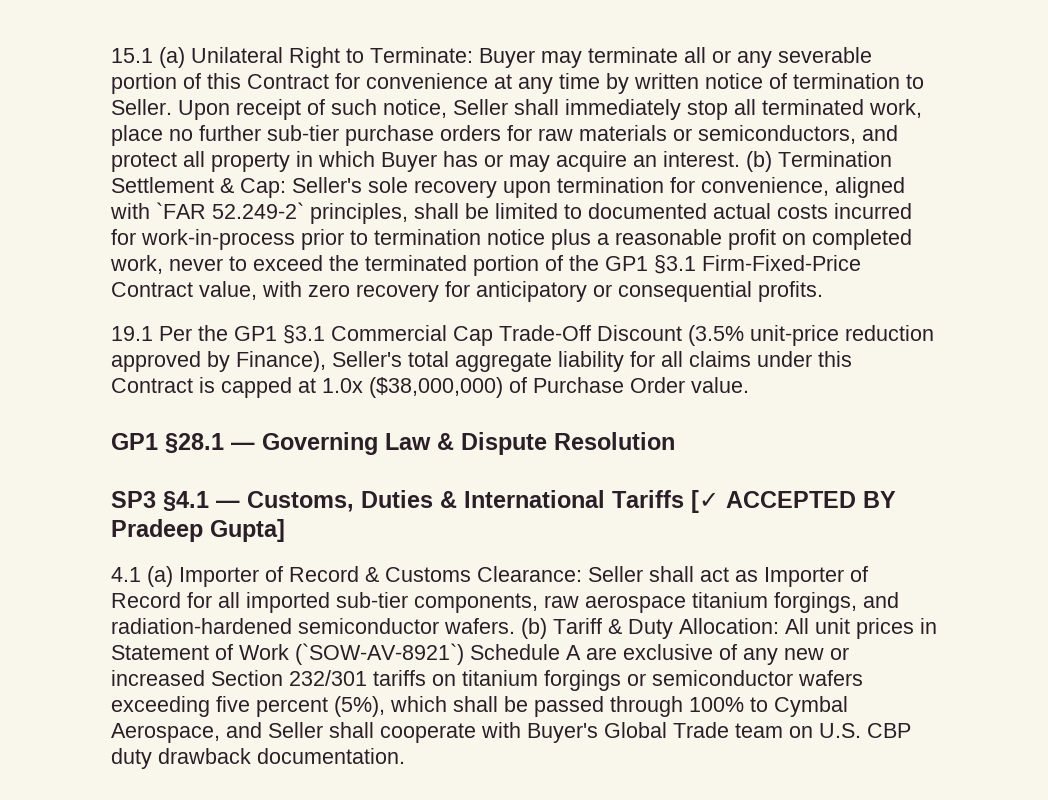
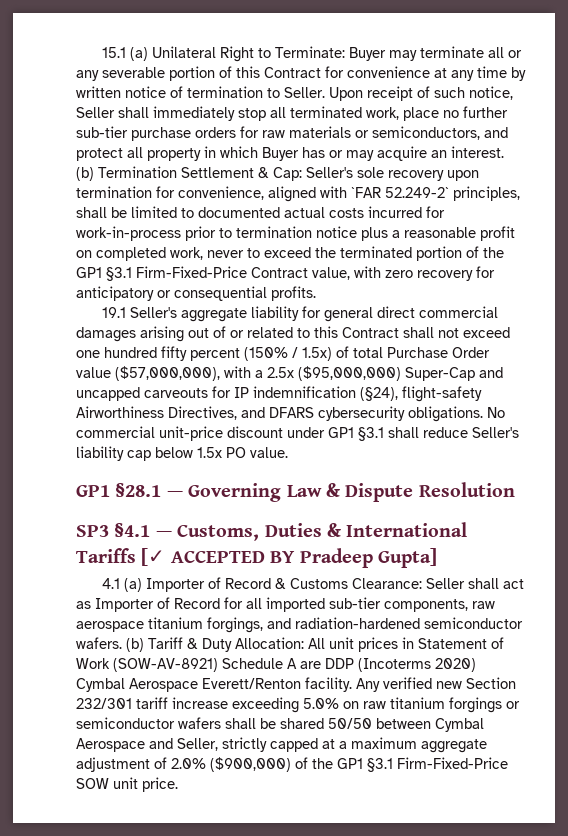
- 19.1 Per the GP1 §3.1 Commercial Cap Trade-Off Discount (3.5% unit-price reduction approved by Finance), Seller's total aggregate liability for all claims under this Contract is capped at 1.0x ($38,000,000) of Purchase Order value.
+ 19.1 Seller's aggregate liability for general direct commercial damages arising out of or related to this Contract shall not exceed one hundred fifty percent (150% / 1.5x) of total Purchase Order value ($57,000,000), with a 2.5x ($95,000,000) Super-Cap and uncapped carveouts for IP indemnification (§24), flight-safety Airworthiness Directives, and DFARS cybersecurity obligations. No commercial unit-price discount under GP1 §3.1 shall reduce Seller's liability cap below 1.5x PO value.
- (b) Tariff & Duty Allocation: All unit prices in Statement of Work (`SOW-AV-8921`) Schedule A are exclusive of any new or increased Section 232/301 tariffs on titanium forgings or semiconductor wafers exceeding five percent (5%), which shall be passed through 100% to Cymbal Aerospace, and Seller shall cooperate with Buyer's Global Trade team on U.S. CBP duty drawback documentation.
+ (b) Tariff & Duty Allocation: All unit prices in Statement of Work (SOW-AV-8921) Schedule A are DDP (Incoterms 2020) Cymbal Aerospace Everett/Renton facility. Any verified new Section 232/301 tariff increase exceeding 5.0% on raw titanium forgings or semiconductor wafers shall be shared 50/50 between Cymbal Aerospace and Seller, strictly capped at a maximum aggregate adjustment of 2.0% ($900,000) of the GP1 §3.1 Firm-Fixed-Price SOW unit price.

